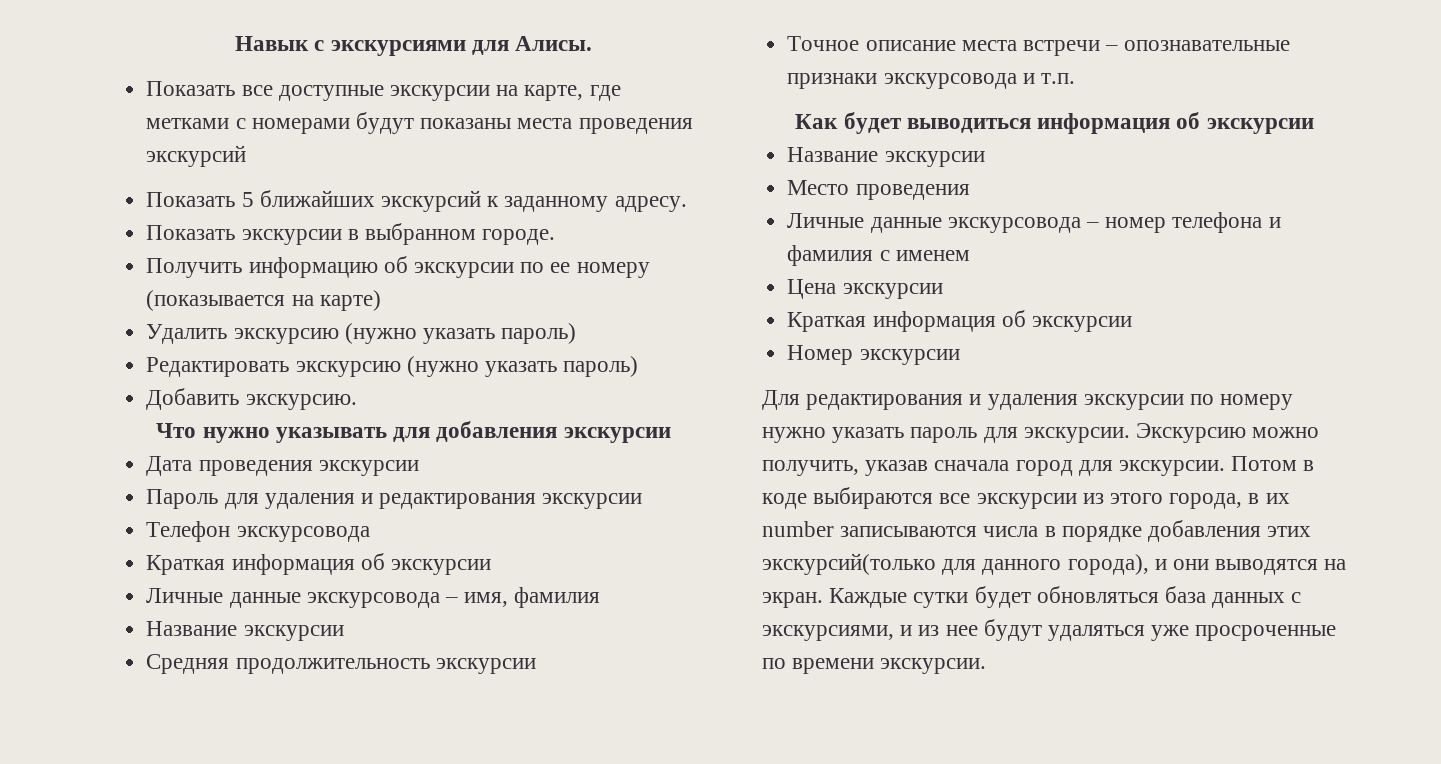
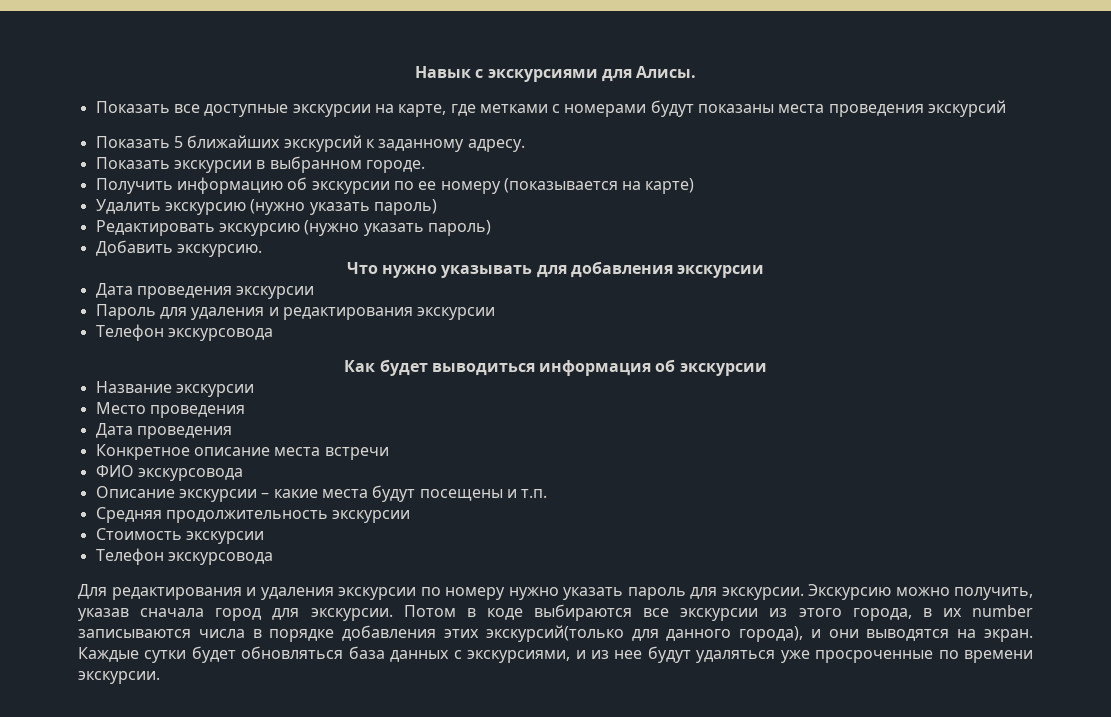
  Пароль для удаления и редактирования экскурсии
  Телефон экскурсовода
- Краткая информация об экскурсии
- Личные данные экскурсовода – имя, фамилия
- Название экскурсии
- Средняя продолжительность экскурсии
- Точное описание места встречи – опознавательные признаки экскурсовода и т.п.
  Место проведения
- Личные данные экскурсовода – номер телефона и фамилия с именем
- Цена экскурсии
- Краткая информация об экскурсии
- Номер экскурсии
+ Дата проведения
+ Конкретное описание места встречи
+ ФИО экскурсовода
+ Описание экскурсии – какие места будут посещены и т.п.
+ Средняя продолжительность экскурсии
+ Стоимость экскурсии
+ Телефон экскурсовода

